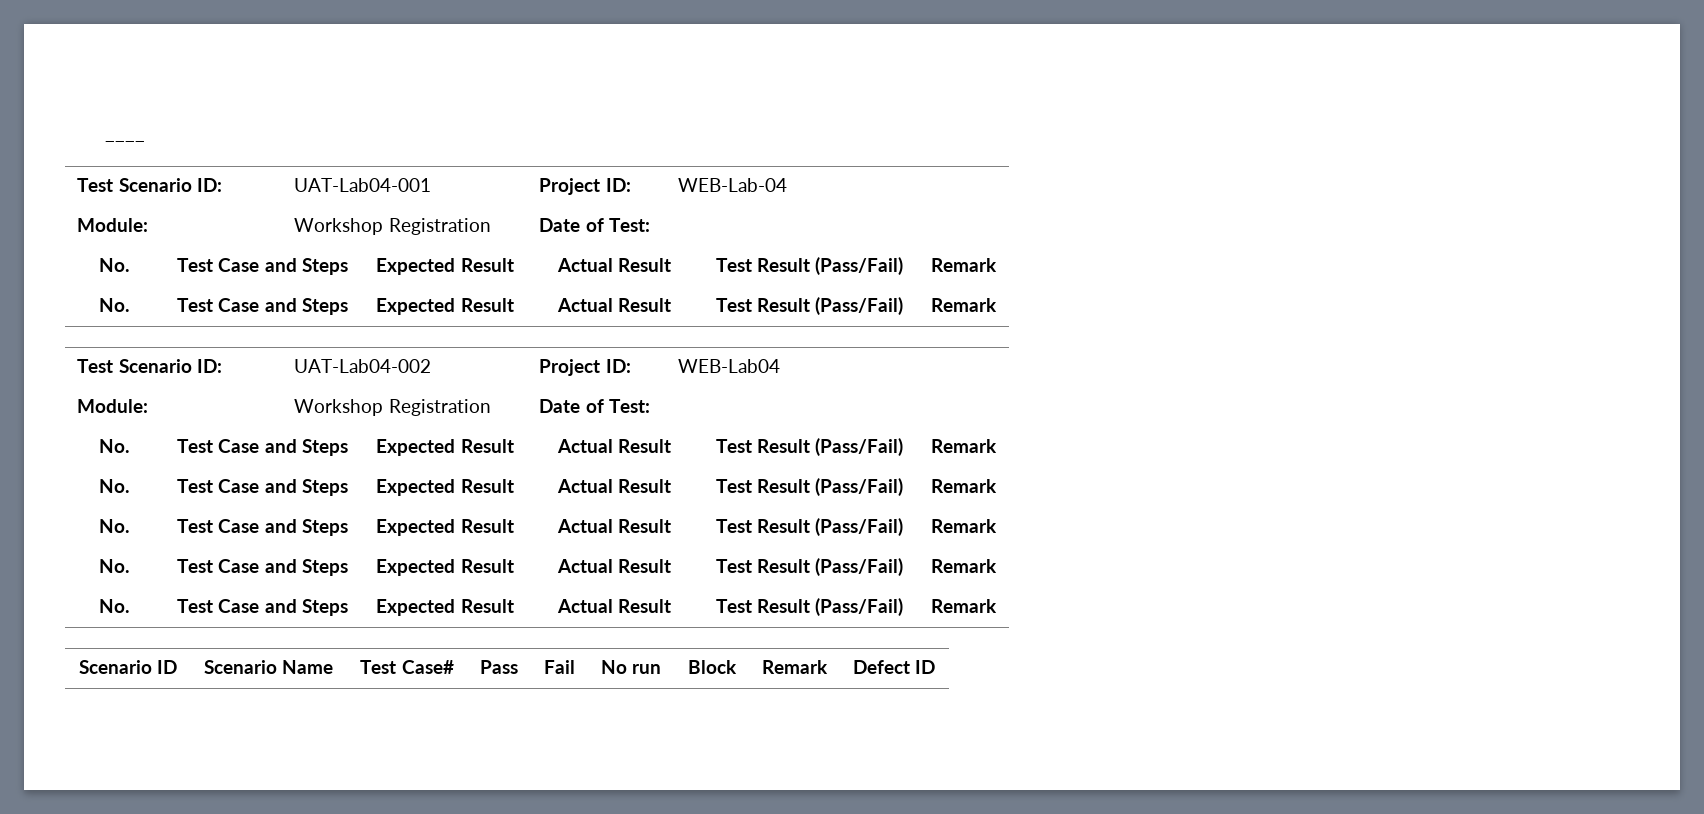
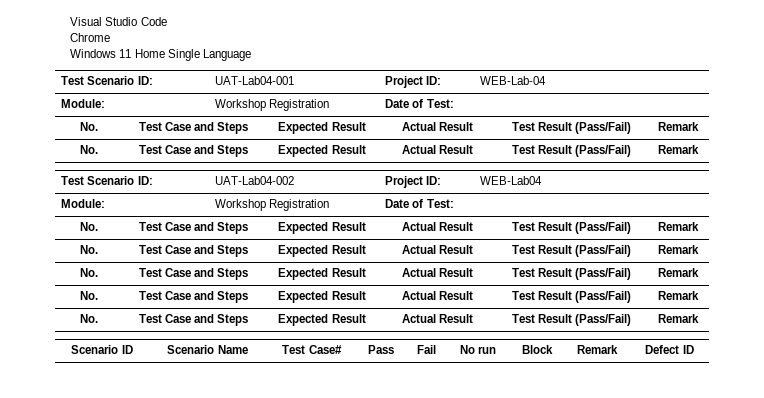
- ____
+ Visual Studio Code
+ Chrome
+ Windows 11 Home Single Language

